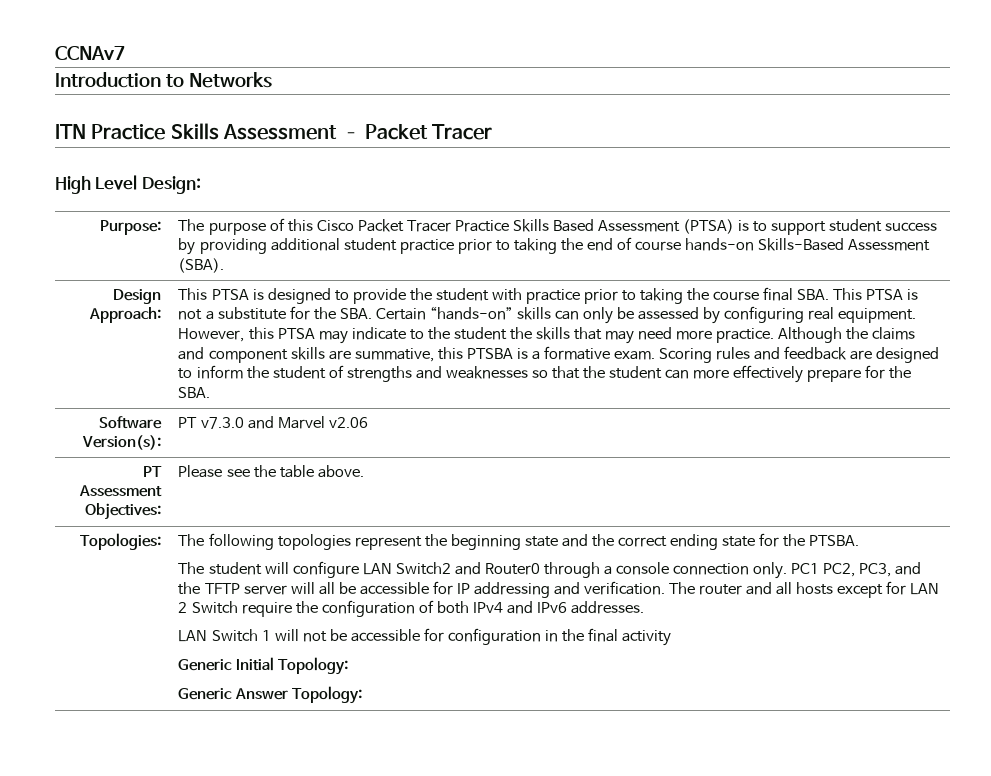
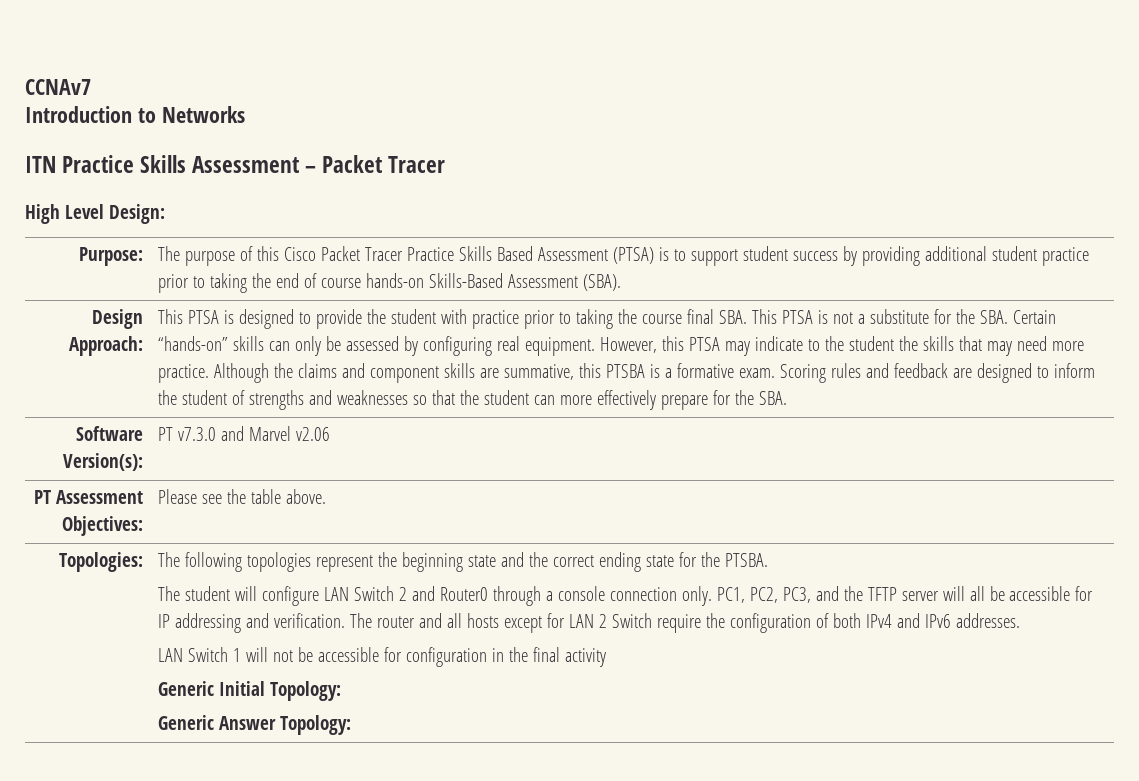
- The student will configure LAN Switch2 and Router0 through a console connection only.
+ The student will configure LAN Switch 2 and Router0 through a console connection only.
- PC1 PC2, PC3, and the TFTP server will all be accessible for IP addressing and verification.
+ PC1, PC2, PC3, and the TFTP server will all be accessible for IP addressing and verification.

